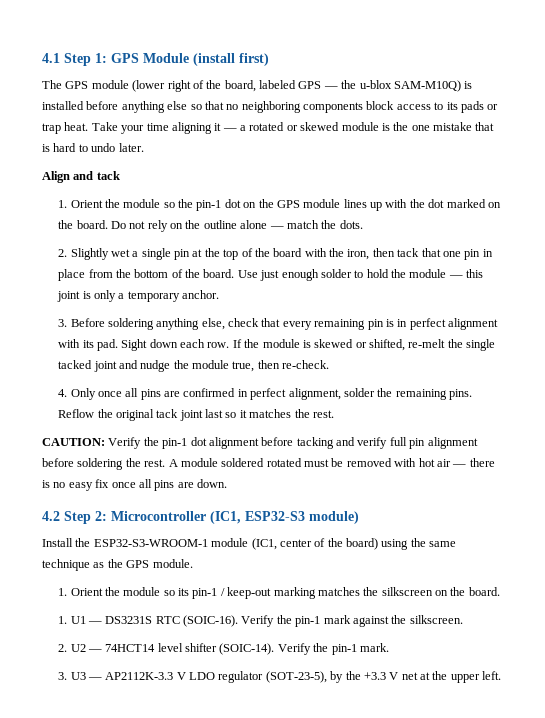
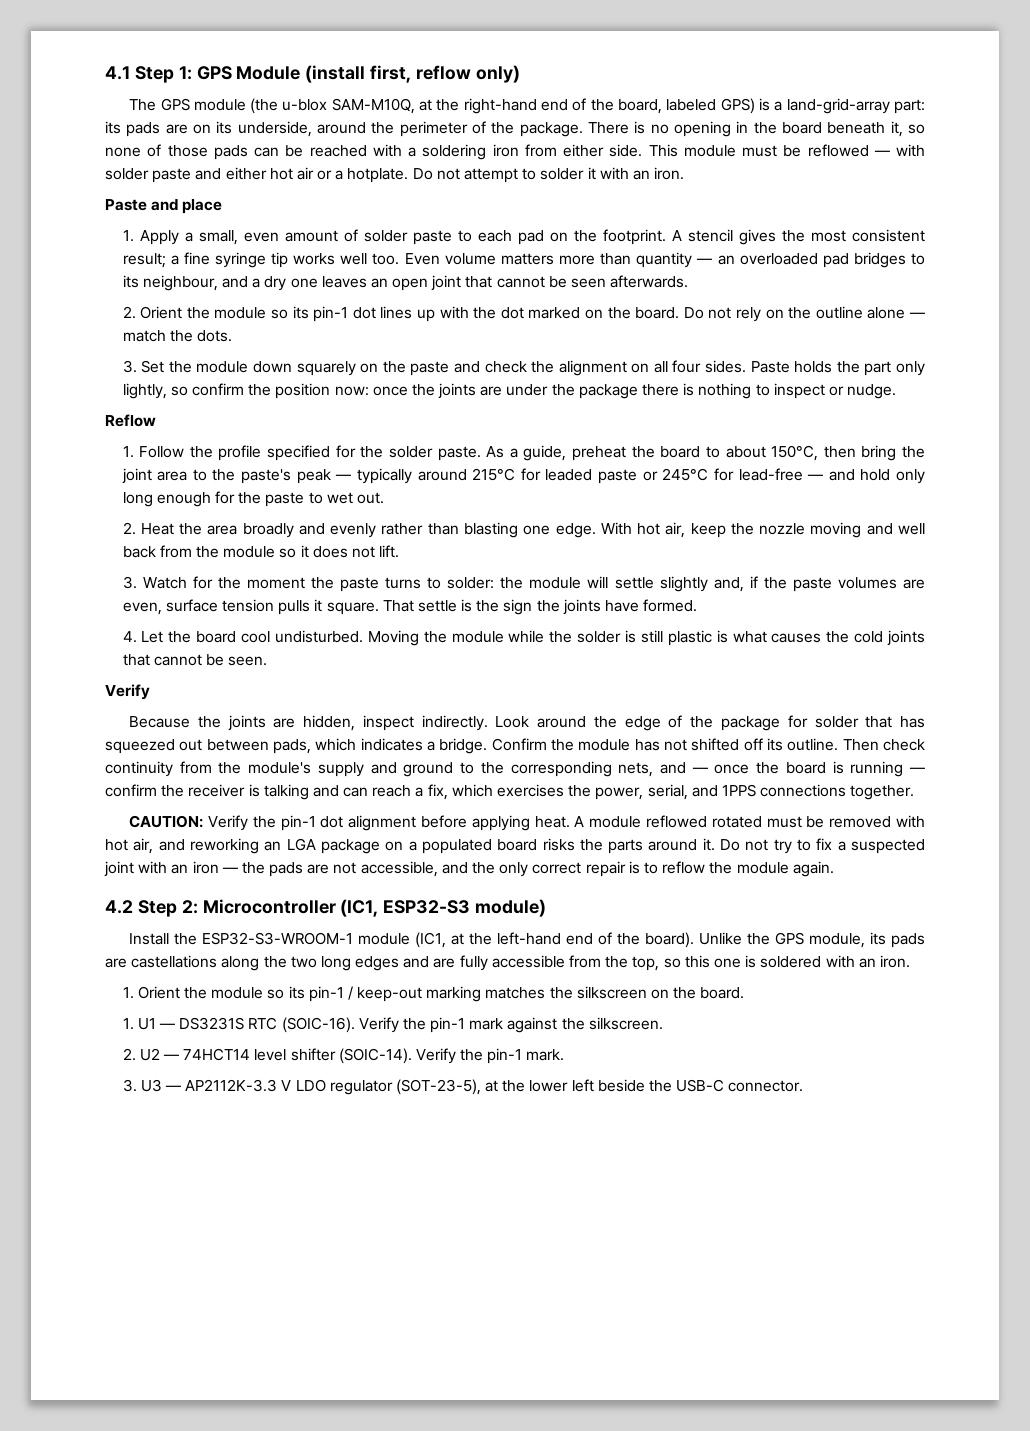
- 4.1 Step 1: GPS Module (install first)
+ 4.1 Step 1: GPS Module (install first, reflow only)
- The GPS module (lower right of the board, labeled GPS — the u-blox SAM-M10Q) is installed before anything else so that no neighboring components block access to its pads or trap heat. Take your time aligning it — a rotated or skewed module is the one mistake that is hard to undo later.
- Align and tack
- 1. Orient the module so the pin-1 dot on the GPS module lines up with the dot marked on the board.
+ The GPS module (the u-blox SAM-M10Q, at the right-hand end of the board, labeled GPS) is a land-grid-array part: its pads are on its underside, around the perimeter of the package. There is no opening in the board beneath it, so none of those pads can be reached with a soldering iron from either side. This module must be reflowed — with solder paste and either hot air or a hotplate. Do not attempt to solder it with an iron.
+ Paste and place
+ 1. Apply a small, even amount of solder paste to each pad on the footprint. A stencil gives the most consistent result; a fine syringe tip works well too. Even volume matters more than quantity — an overloaded pad bridges to its neighbour, and a dry one leaves an open joint that cannot be seen afterwards.
+ 2. Orient the module so its pin-1 dot lines up with the dot marked on the board.
- 2. Slightly wet a single pin at the top of the board with the iron, then tack that one pin in place from the bottom of the board. Use just enough solder to hold the module — this joint is only a temporary anchor.
- 3. Before soldering anything else, check that every remaining pin is in perfect alignment with its pad. Sight down each row. If the module is skewed or shifted, re-melt the single tacked joint and nudge the module true, then re-check.
- 4. Only once all pins are confirmed in perfect alignment, solder the remaining pins. Reflow the original tack joint last so it matches the rest.
+ 3. Set the module down squarely on the paste and check the alignment on all four sides. Paste holds the part only lightly, so confirm the position now: once the joints are under the package there is nothing to inspect or nudge.
+ Reflow
+ 1. Follow the profile specified for the solder paste. As a guide, preheat the board to about 150°C, then bring the joint area to the paste's peak — typically around 215°C for leaded paste or 245°C for lead-free — and hold only long enough for the paste to wet out.
+ 2. Heat the area broadly and evenly rather than blasting one edge. With hot air, keep the nozzle moving and well back from the module so it does not lift.
+ 3. Watch for the moment the paste turns to solder: the module will settle slightly and, if the paste volumes are even, surface tension pulls it square. That settle is the sign the joints have formed.
+ 4. Let the board cool undisturbed. Moving the module while the solder is still plastic is what causes the cold joints that cannot be seen.
+ Verify
+ Because the joints are hidden, inspect indirectly. Look around the edge of the package for solder that has squeezed out between pads, which indicates a bridge. Confirm the module has not shifted off its outline. Then check continuity from the module's supply and ground to the corresponding nets, and — once the board is running — confirm the receiver is talking and can reach a fix, which exercises the power, serial, and 1PPS connections together.
- CAUTION: Verify the pin-1 dot alignment before tacking and verify full pin alignment before soldering the rest.
+ CAUTION: Verify the pin-1 dot alignment before applying heat.
- A module soldered rotated must be removed with hot air — there is no easy fix once all pins are down.
+ A module reflowed rotated must be removed with hot air, and reworking an LGA package on a populated board risks the parts around it. Do not try to fix a suspected joint with an iron — the pads are not accessible, and the only correct repair is to reflow the module again.
- Install the ESP32-S3-WROOM-1 module (IC1, center of the board) using the same technique as the GPS module.
+ Install the ESP32-S3-WROOM-1 module (IC1, at the left-hand end of the board). Unlike the GPS module, its pads are castellations along the two long edges and are fully accessible from the top, so this one is soldered with an iron.
- 3. U3 — AP2112K-3.3 V LDO regulator (SOT-23-5), by the +3.3 V net at the upper left.
+ 3. U3 — AP2112K-3.3 V LDO regulator (SOT-23-5), at the lower left beside the USB-C connector.

